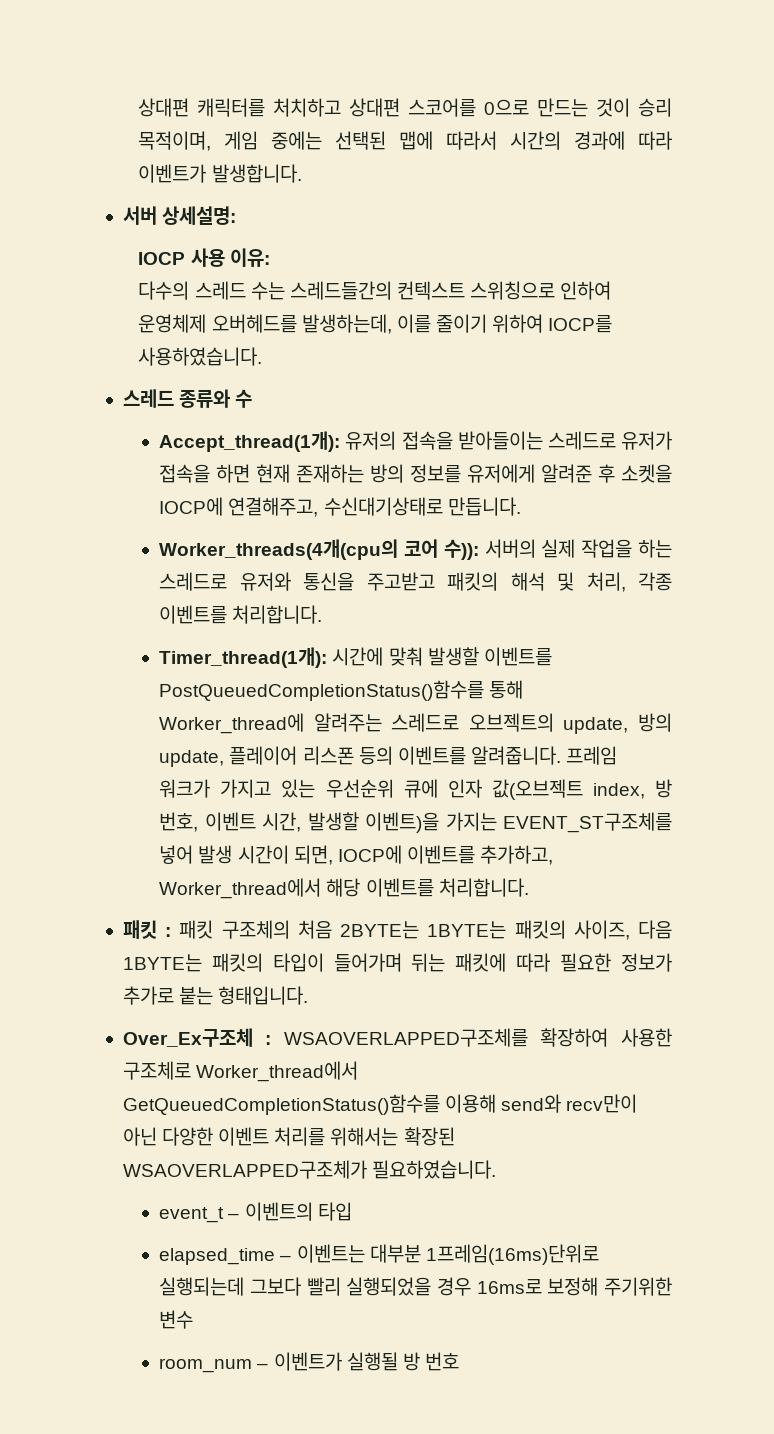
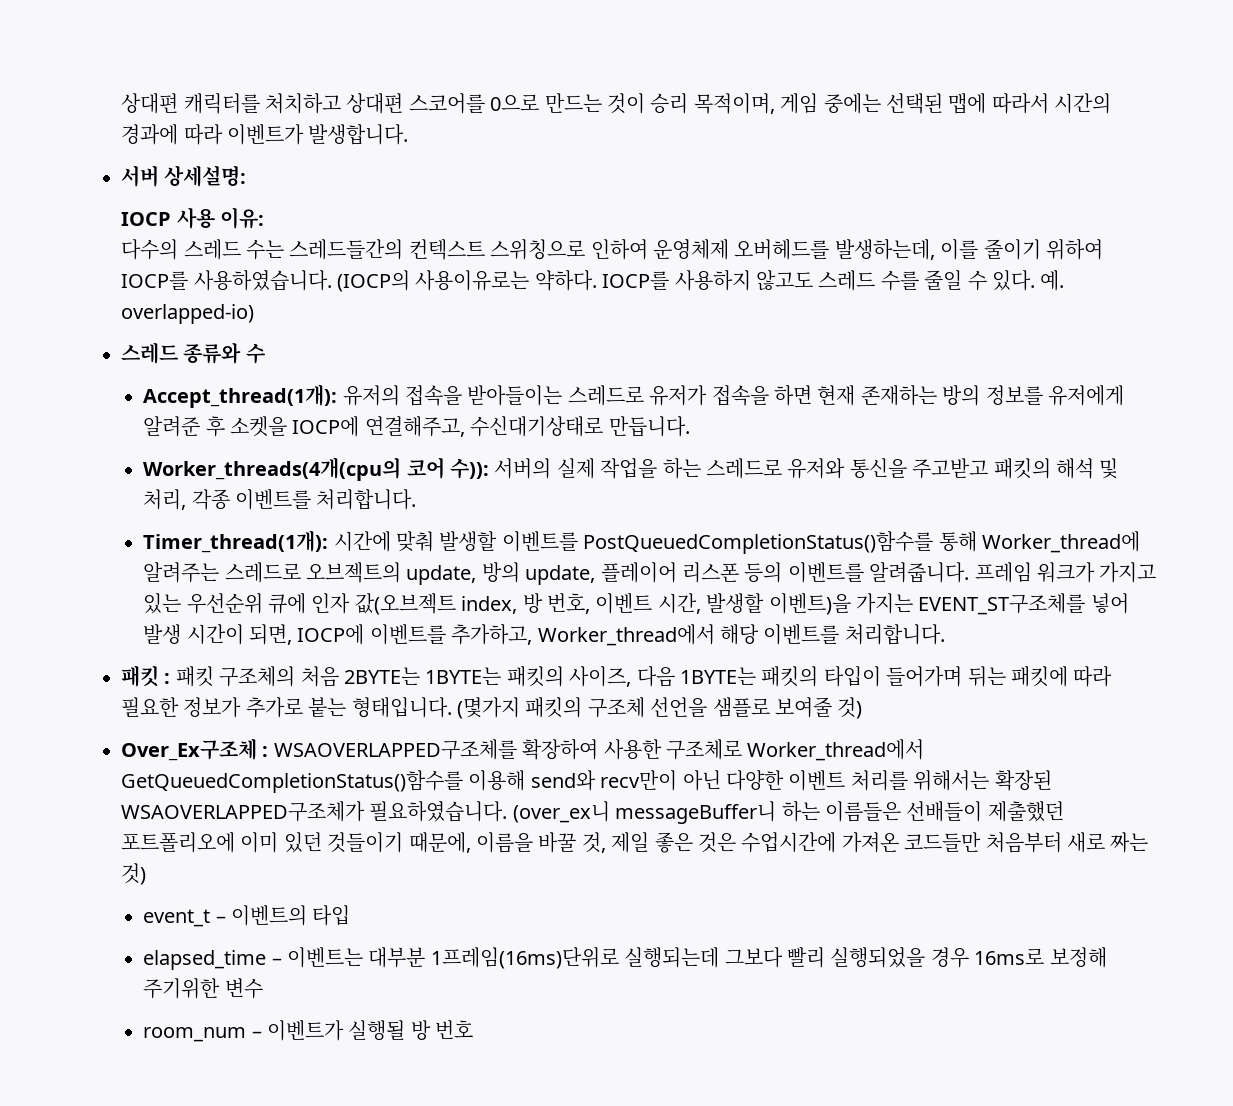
+ (IOCP의 사용이유로는 약하다. IOCP를 사용하지 않고도 스레드 수를 줄일 수 있다. 예. overlapped-io)
+ (몇가지 패킷의 구조체 선언을 샘플로 보여줄 것)
+ (over_ex니 messageBuffer니 하는 이름들은 선배들이 제출했던 포트폴리오에 이미 있던 것들이기 때문에, 이름을 바꿀 것, 제일 좋은 것은 수업시간에 가져온 코드들만 처음부터 새로 짜는 것)

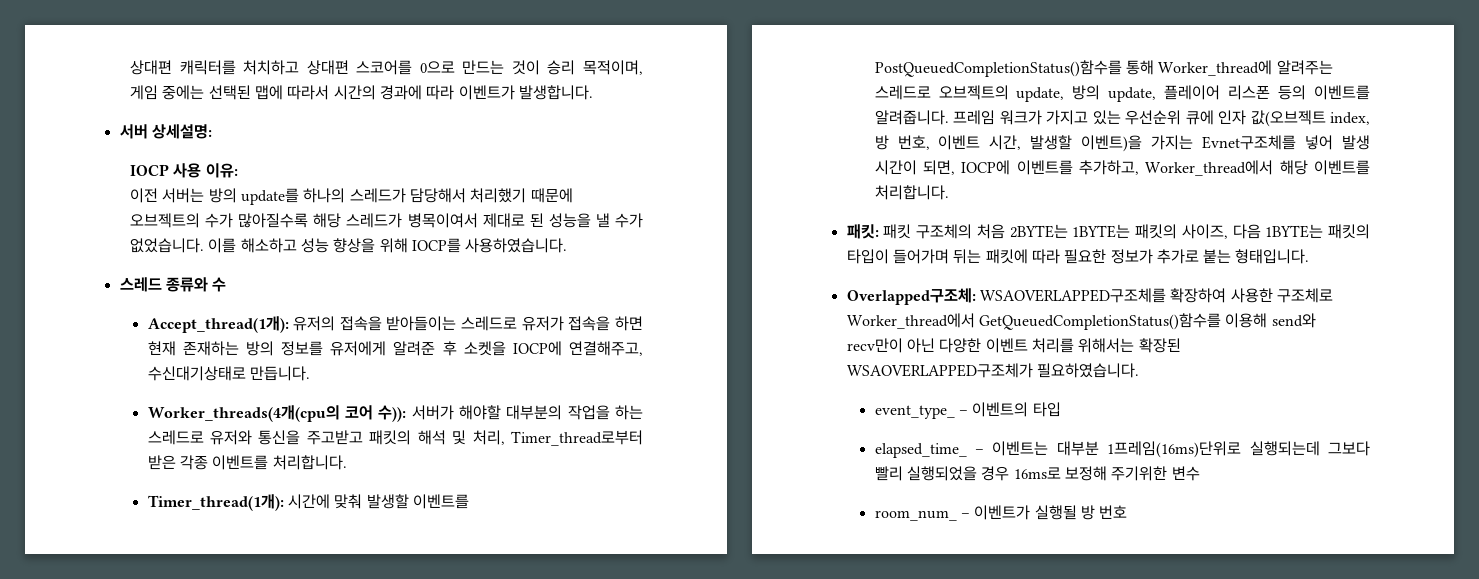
- 다수의 스레드 수는 스레드들간의 컨텍스트 스위칭으로 인하여 운영체제 오버헤드를 발생하는데, 이를 줄이기 위하여 IOCP를 사용하였습니다. (IOCP의 사용이유로는 약하다. IOCP를 사용하지 않고도 스레드 수를 줄일 수 있다. 예. overlapped-io)
+ 이전 서버는 방의 update를 하나의 스레드가 담당해서 처리했기 때문에 오브젝트의 수가 많아질수록 해당 스레드가 병목이여서 제대로 된 성능을 낼 수가 없었습니다. 이를 해소하고 성능 향상을 위해 IOCP를 사용하였습니다.
- Worker_threads(4개(cpu의 코어 수)): 서버의 실제 작업을 하는 스레드로 유저와 통신을 주고받고 패킷의 해석 및 처리, 각종 이벤트를 처리합니다.
+ Worker_threads(4개(cpu의 코어 수)): 서버가 해야할 대부분의 작업을 하는 스레드로 유저와 통신을 주고받고 패킷의 해석 및 처리, Timer_thread로부터 받은 각종 이벤트를 처리합니다.
- 프레임 워크가 가지고 있는 우선순위 큐에 인자 값(오브젝트 index, 방 번호, 이벤트 시간, 발생할 이벤트)을 가지는 EVENT_ST구조체를 넣어 발생 시간이 되면, IOCP에 이벤트를 추가하고, Worker_thread에서 해당 이벤트를 처리합니다.
+ 프레임 워크가 가지고 있는 우선순위 큐에 인자 값(오브젝트 index, 방 번호, 이벤트 시간, 발생할 이벤트)을 가지는 Evnet구조체를 넣어 발생 시간이 되면, IOCP에 이벤트를 추가하고, Worker_thread에서 해당 이벤트를 처리합니다.
- 패킷 : 패킷 구조체의 처음 2BYTE는 1BYTE는 패킷의 사이즈, 다음 1BYTE는 패킷의 타입이 들어가며 뒤는 패킷에 따라 필요한 정보가 추가로 붙는 형태입니다. (몇가지 패킷의 구조체 선언을 샘플로 보여줄 것)
- Over_Ex구조체 : WSAOVERLAPPED구조체를 확장하여 사용한 구조체로 Worker_thread에서 GetQueuedCompletionStatus()함수를 이용해 send와 recv만이 아닌 다양한 이벤트 처리를 위해서는 확장된 WSAOVERLAPPED구조체가 필요하였습니다. (over_ex니 messageBuffer니 하는 이름들은 선배들이 제출했던 포트폴리오에 이미 있던 것들이기 때문에, 이름을 바꿀 것, 제일 좋은 것은 수업시간에 가져온 코드들만 처음부터 새로 짜는 것)
- event_t – 이벤트의 타입
+ 패킷: 패킷 구조체의 처음 2BYTE는 1BYTE는 패킷의 사이즈, 다음 1BYTE는 패킷의 타입이 들어가며 뒤는 패킷에 따라 필요한 정보가 추가로 붙는 형태입니다.
+ Overlapped구조체: WSAOVERLAPPED구조체를 확장하여 사용한 구조체로 Worker_thread에서 GetQueuedCompletionStatus()함수를 이용해 send와 recv만이 아닌 다양한 이벤트 처리를 위해서는 확장된 WSAOVERLAPPED구조체가 필요하였습니다.
+ event_type_ – 이벤트의 타입
- elapsed_time – 이벤트는 대부분 1프레임(16ms)단위로 실행되는데 그보다 빨리 실행되었을 경우 16ms로 보정해 주기위한 변수
+ elapsed_time_ – 이벤트는 대부분 1프레임(16ms)단위로 실행되는데 그보다 빨리 실행되었을 경우 16ms로 보정해 주기위한 변수
- room_num – 이벤트가 실행될 방 번호
+ room_num_ – 이벤트가 실행될 방 번호

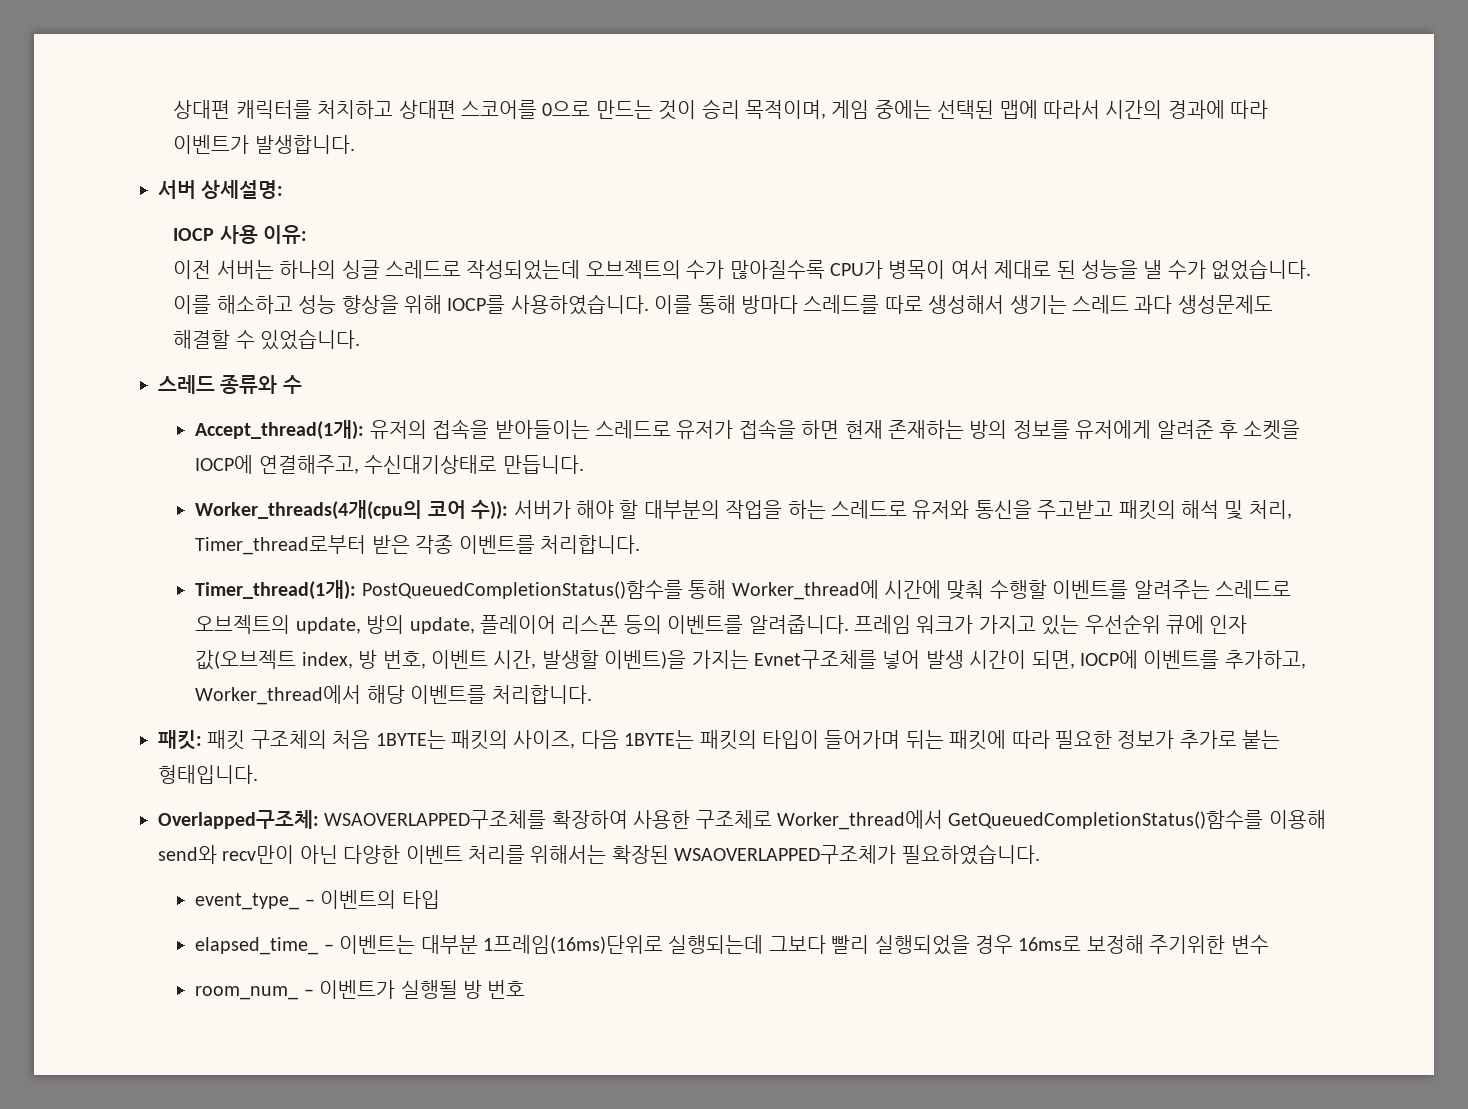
- 이전 서버는 방의 update를 하나의 스레드가 담당해서 처리했기 때문에 오브젝트의 수가 많아질수록 해당 스레드가 병목이여서 제대로 된 성능을 낼 수가 없었습니다.
+ 이전 서버는 하나의 싱글 스레드로 작성되었는데 오브젝트의 수가 많아질수록 CPU가 병목이 여서 제대로 된 성능을 낼 수가 없었습니다.
+ 이를 통해 방마다 스레드를 따로 생성해서 생기는 스레드 과다 생성문제도 해결할 수 있었습니다.
- Worker_threads(4개(cpu의 코어 수)): 서버가 해야할 대부분의 작업을 하는 스레드로 유저와 통신을 주고받고 패킷의 해석 및 처리, Timer_thread로부터 받은 각종 이벤트를 처리합니다.
+ Worker_threads(4개(cpu의 코어 수)): 서버가 해야 할 대부분의 작업을 하는 스레드로 유저와 통신을 주고받고 패킷의 해석 및 처리, Timer_thread로부터 받은 각종 이벤트를 처리합니다.
- Timer_thread(1개): 시간에 맞춰 발생할 이벤트를 PostQueuedCompletionStatus()함수를 통해 Worker_thread에 알려주는 스레드로 오브젝트의 update, 방의 update, 플레이어 리스폰 등의 이벤트를 알려줍니다.
+ Timer_thread(1개): PostQueuedCompletionStatus()함수를 통해 Worker_thread에 시간에 맞춰 수행할 이벤트를 알려주는 스레드로 오브젝트의 update, 방의 update, 플레이어 리스폰 등의 이벤트를 알려줍니다.
- 패킷: 패킷 구조체의 처음 2BYTE는 1BYTE는 패킷의 사이즈, 다음 1BYTE는 패킷의 타입이 들어가며 뒤는 패킷에 따라 필요한 정보가 추가로 붙는 형태입니다.
+ 패킷: 패킷 구조체의 처음 1BYTE는 패킷의 사이즈, 다음 1BYTE는 패킷의 타입이 들어가며 뒤는 패킷에 따라 필요한 정보가 추가로 붙는 형태입니다.

